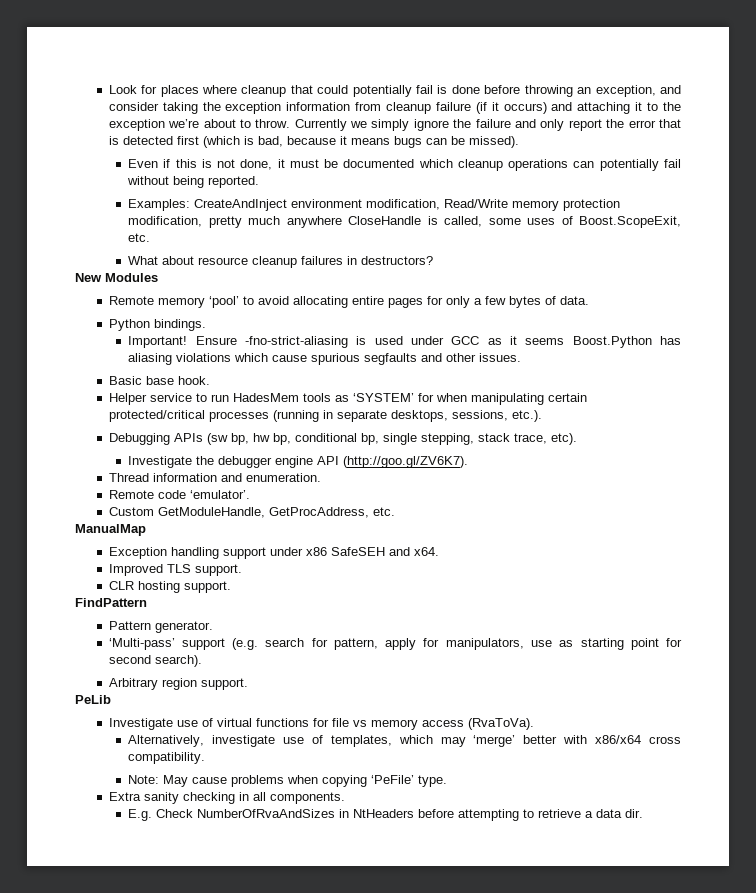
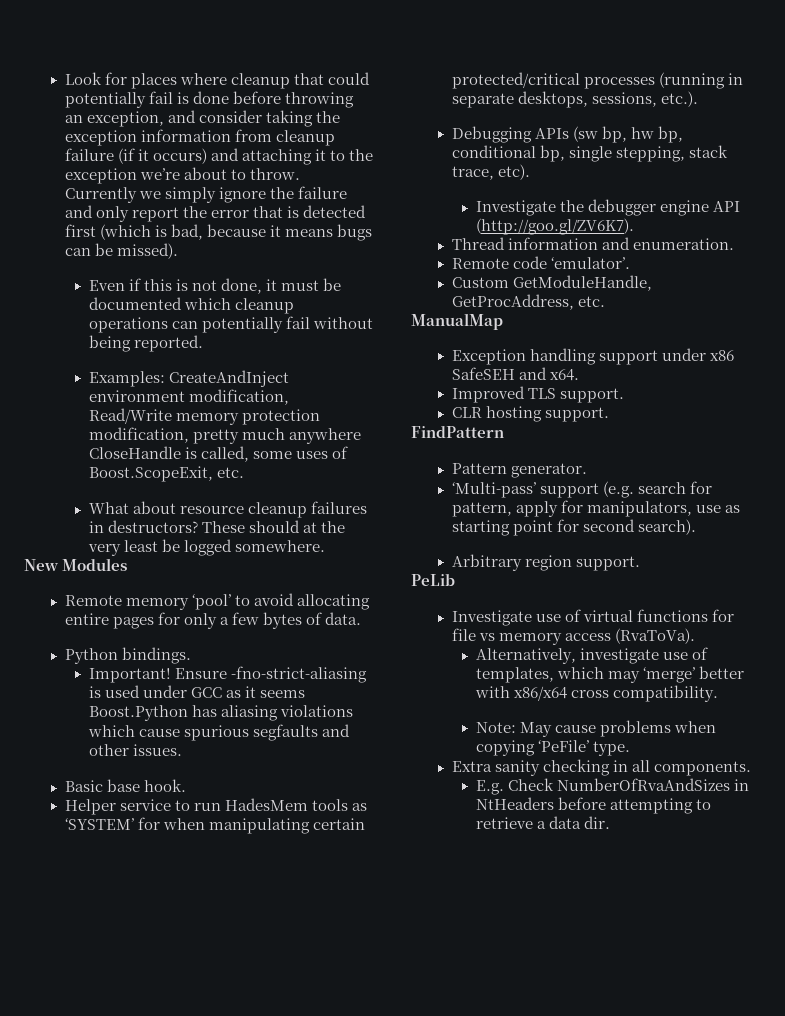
+ These should at the very least be logged somewhere.

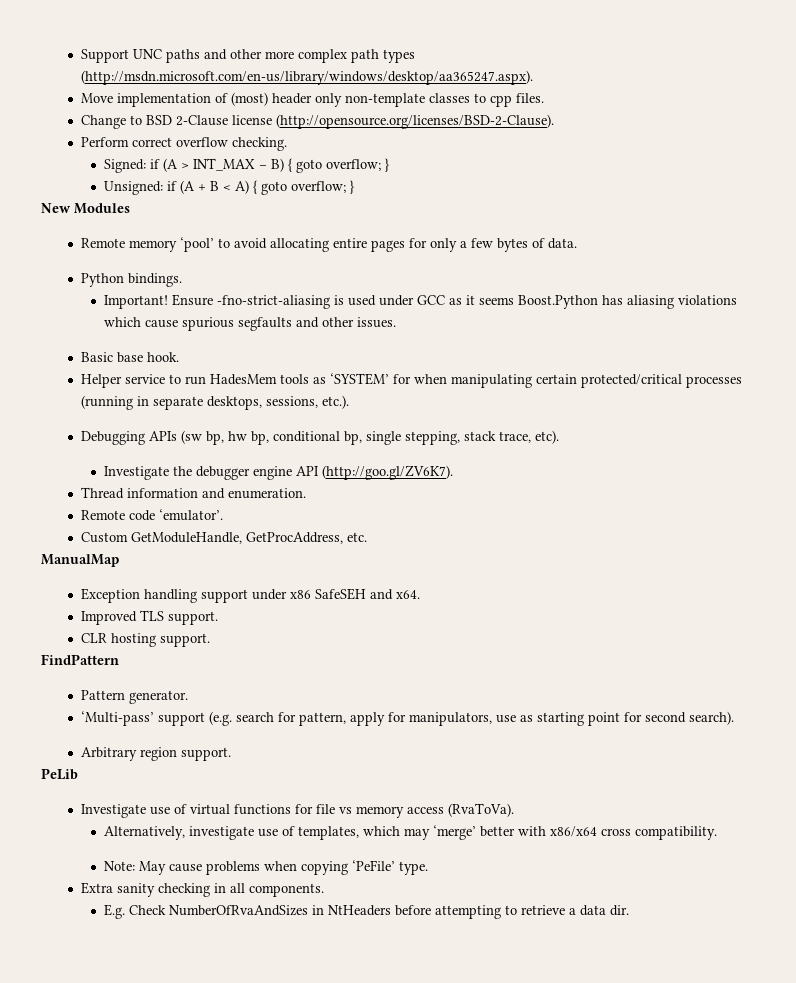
- Look for places where cleanup that could potentially fail is done before throwing an exception, and consider taking the exception information from cleanup failure (if it occurs) and attaching it to the exception we’re about to throw. Currently we simply ignore the failure and only report the error that is detected first (which is bad, because it means bugs can be missed).
- Even if this is not done, it must be documented which cleanup operations can potentially fail without being reported.
- Examples: CreateAndInject environment modification, Read/Write memory protection modification, pretty much anywhere CloseHandle is called, some uses of Boost.ScopeExit, etc.
- What about resource cleanup failures in destructors? These should at the very least be logged somewhere.
+ Support UNC paths and other more complex path types (http://msdn.microsoft.com/en-us/library/windows/desktop/aa365247.aspx).
+ Move implementation of (most) header only non-template classes to cpp files.
+ Change to BSD 2-Clause license (http://opensource.org/licenses/BSD-2-Clause).
+ Perform correct overflow checking.
+ Signed: if (A > INT_MAX – B) { goto overflow; }
+ Unsigned: if (A + B < A) { goto overflow; }

